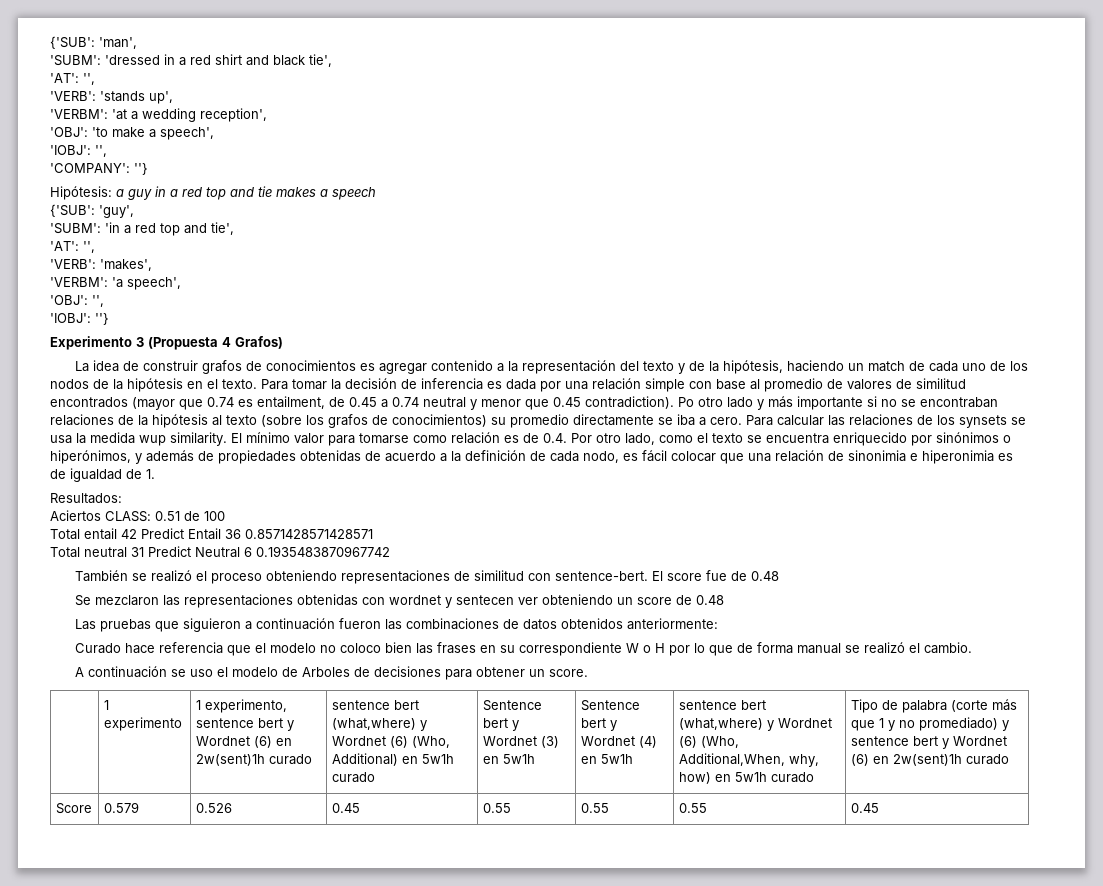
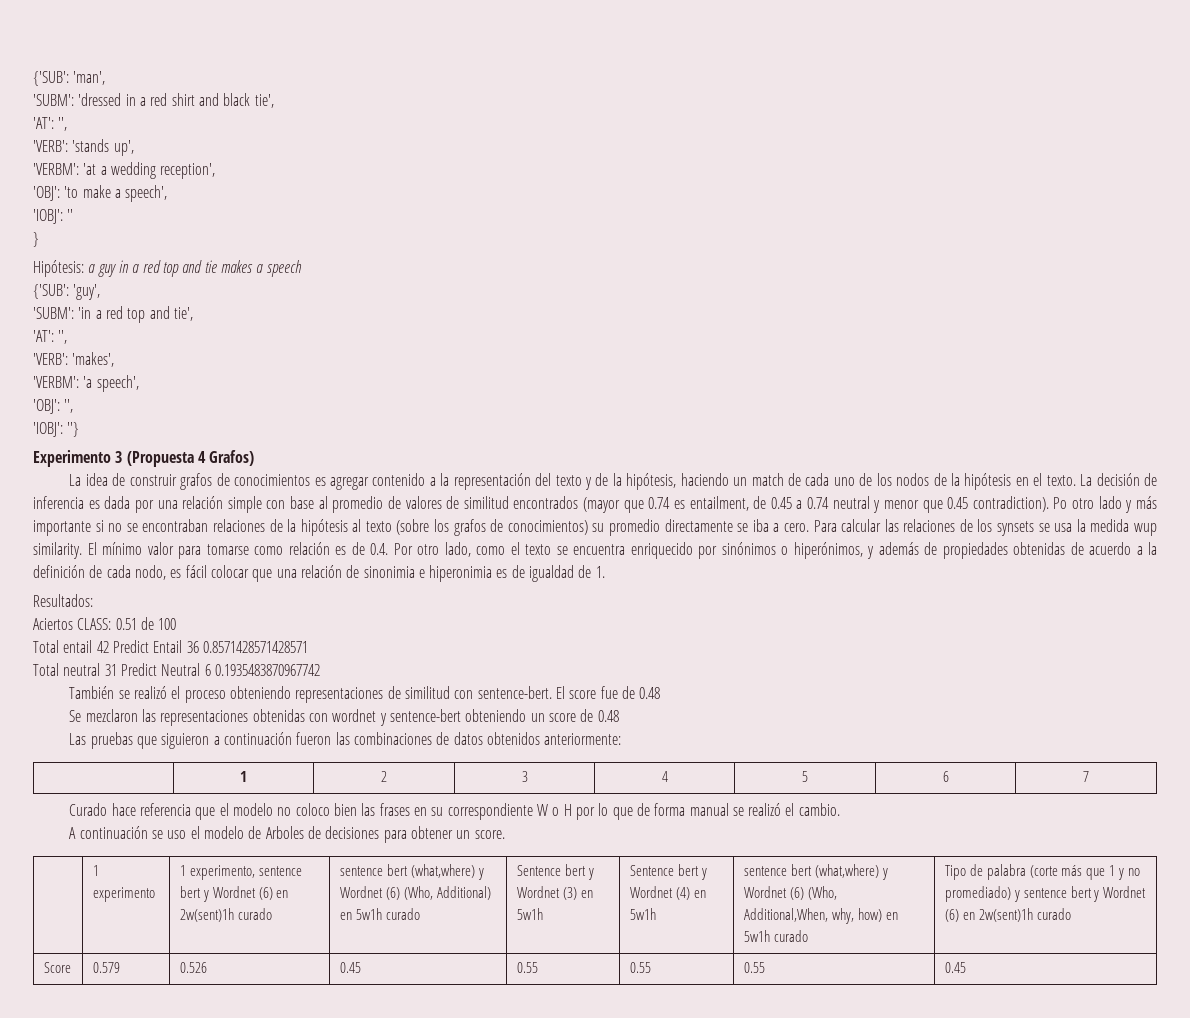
- 'IOBJ': '',
- 'COMPANY': ''}
+ 'IOBJ': ''
+ }
- Para tomar la decisión de inferencia es dada por una relación simple con base al promedio de valores de similitud encontrados (mayor que 0.74 es entailment, de 0.45 a 0.74 neutral y menor que 0.45 contradiction).
+ La decisión de inferencia es dada por una relación simple con base al promedio de valores de similitud encontrados (mayor que 0.74 es entailment, de 0.45 a 0.74 neutral y menor que 0.45 contradiction).
- Se mezclaron las representaciones obtenidas con wordnet y sentecen ver obteniendo un score de 0.48
+ Se mezclaron las representaciones obtenidas con wordnet y sentence-bert obteniendo un score de 0.48
+ | 1 | 2 | 3 | 4 | 5 | 6 | 7

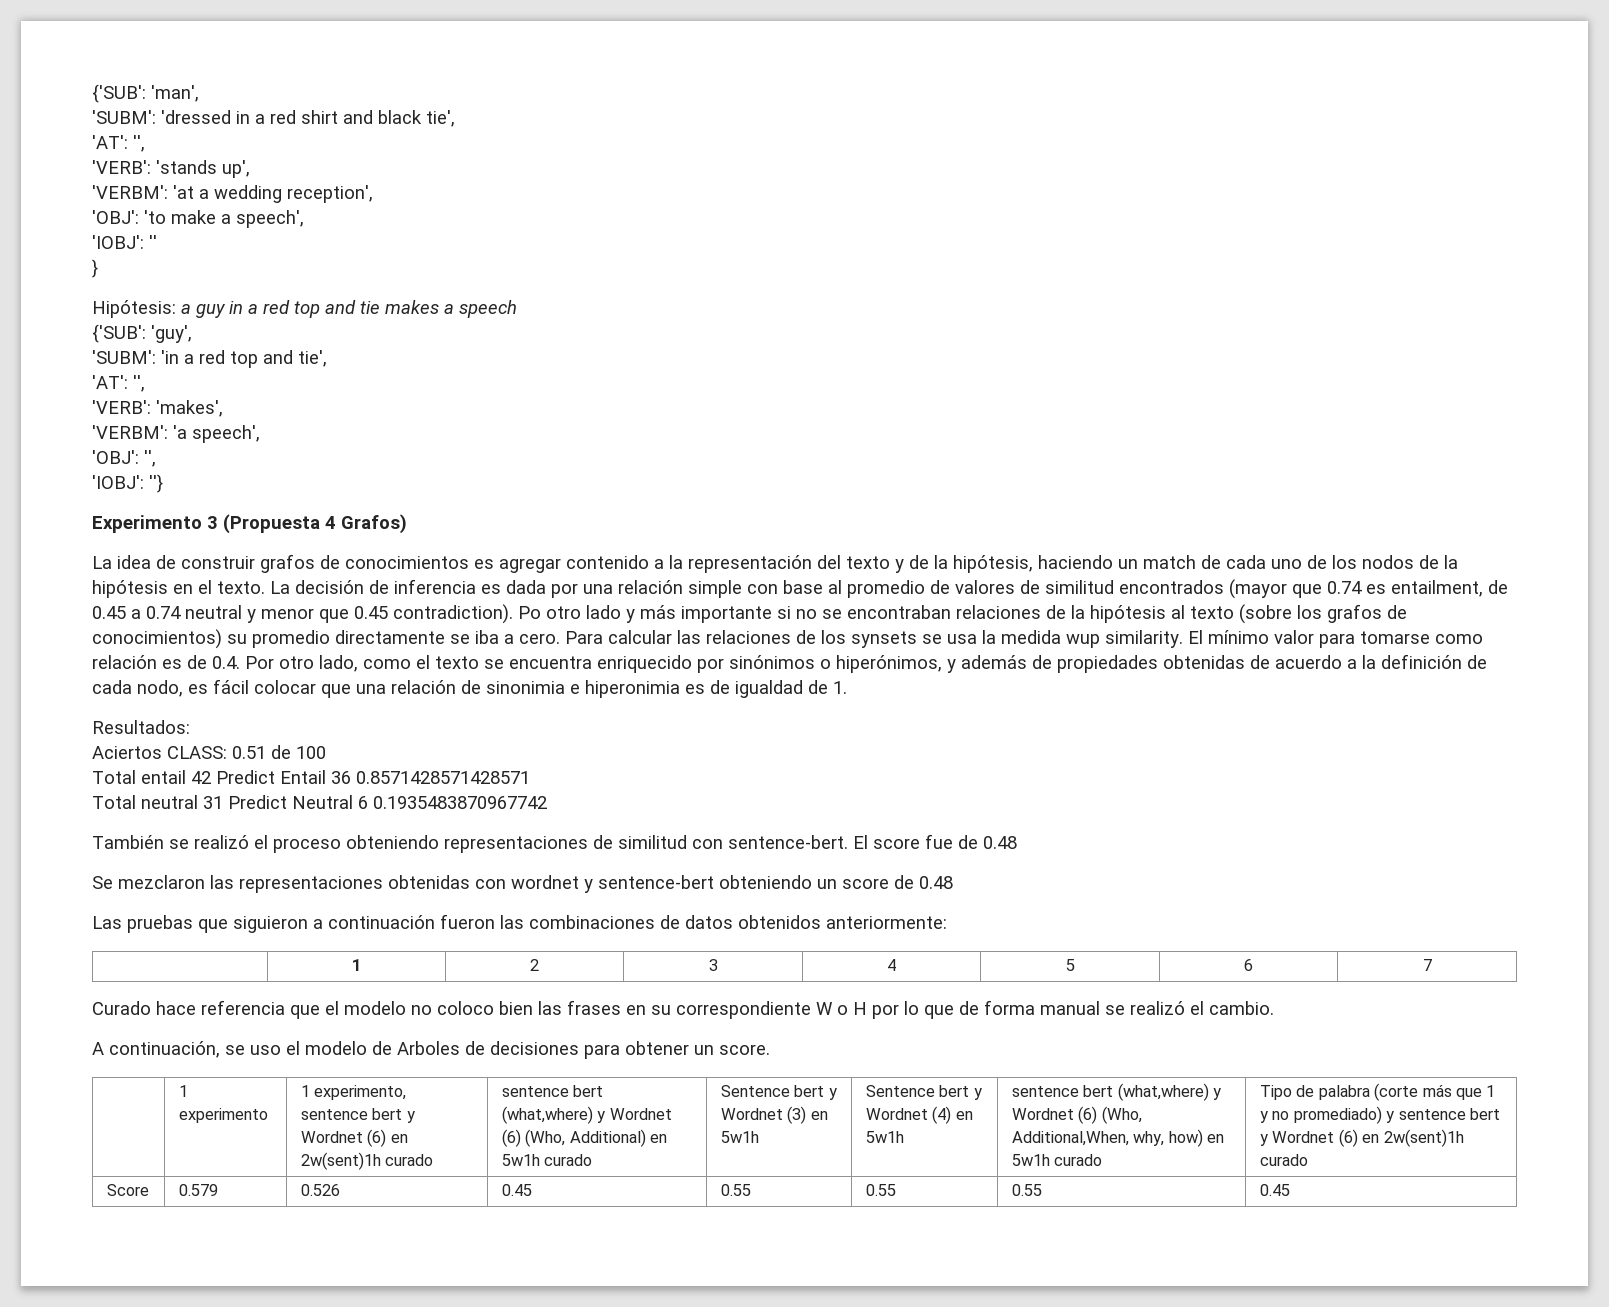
- A continuación se uso el modelo de Arboles de decisiones para obtener un score.
+ A continuación, se uso el modelo de Arboles de decisiones para obtener un score.

